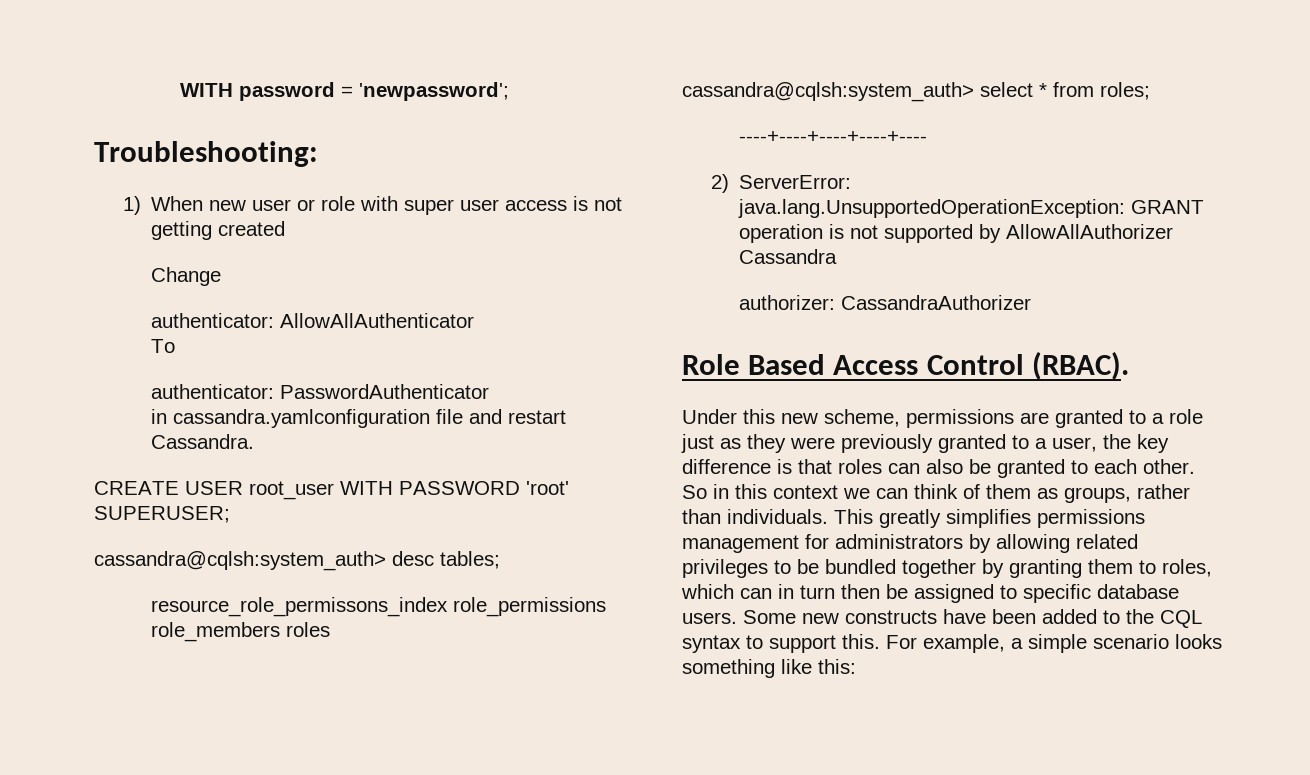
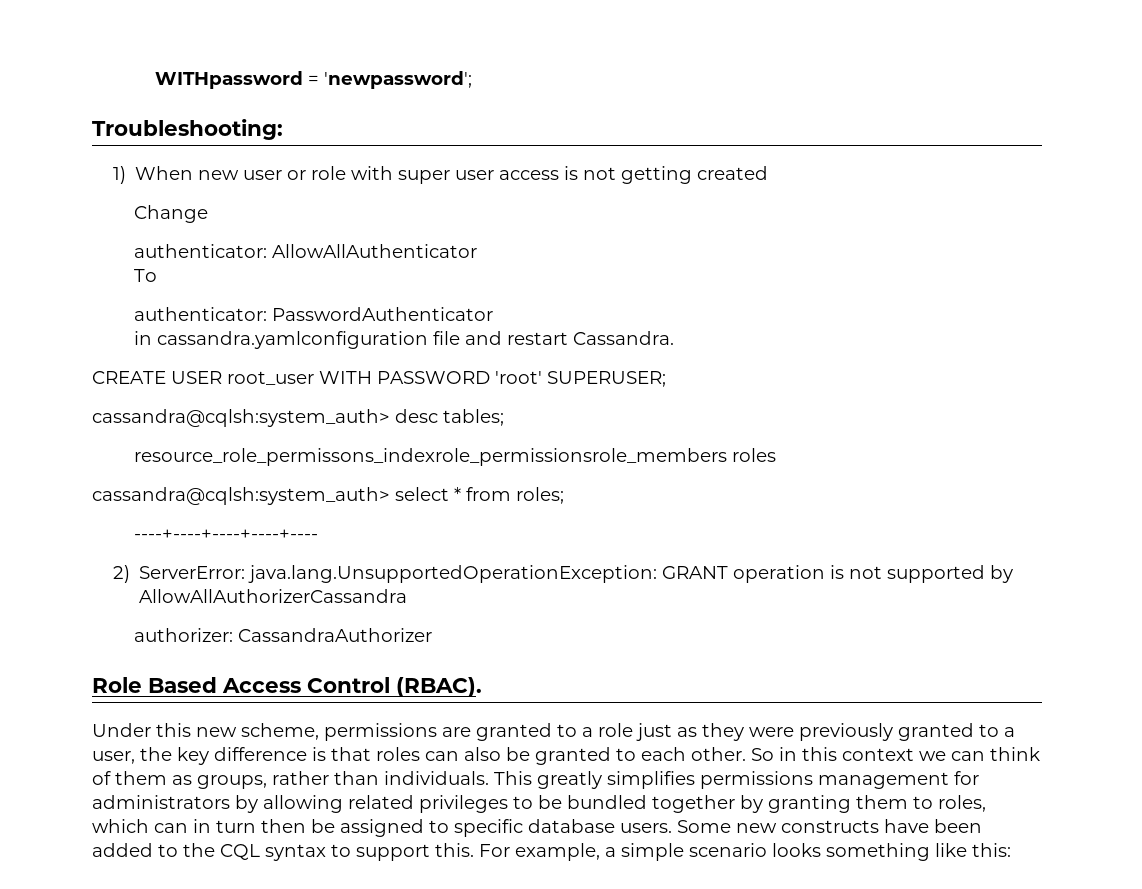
- WITH password = 'newpassword';
+ WITHpassword = 'newpassword';
- resource_role_permissons_index role_permissions role_members roles
+ resource_role_permissons_indexrole_permissionsrole_members roles
- 2) ServerError: java.lang.UnsupportedOperationException: GRANT operation is not supported by AllowAllAuthorizer Cassandra
+ 2) ServerError: java.lang.UnsupportedOperationException: GRANT operation is not supported by AllowAllAuthorizerCassandra

